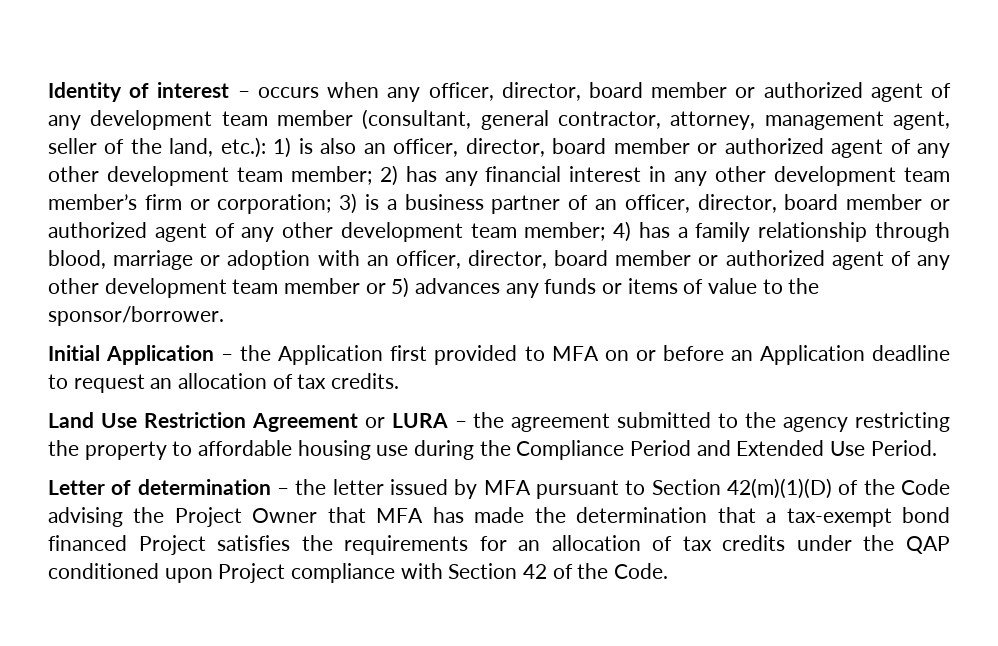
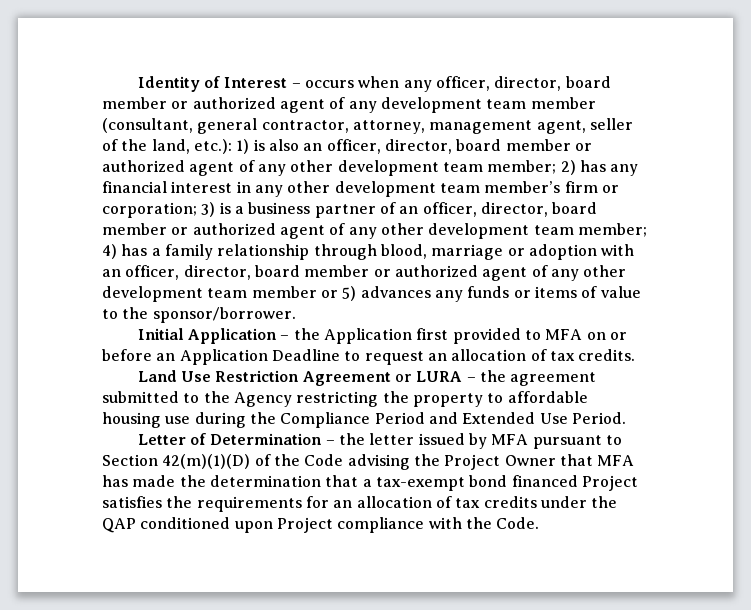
- Identity of interest – occurs when any officer, director, board member or authorized agent of any development team member (consultant, general contractor, attorney, management agent, seller of the land, etc.):
+ Identity of Interest – occurs when any officer, director, board member or authorized agent of any development team member (consultant, general contractor, attorney, management agent, seller of the land, etc.):
- Initial Application – the Application first provided to MFA on or before an Application deadline to request an allocation of tax credits.
+ Initial Application – the Application first provided to MFA on or before an Application Deadline to request an allocation of tax credits.
- Land Use Restriction Agreement or LURA – the agreement submitted to the agency restricting the property to affordable housing use during the Compliance Period and Extended Use Period.
+ Land Use Restriction Agreement or LURA – the agreement submitted to the Agency restricting the property to affordable housing use during the Compliance Period and Extended Use Period.
- Letter of determination – the letter issued by MFA pursuant to Section 42(m)(1)(D) of the Code advising the Project Owner that MFA has made the determination that a tax-exempt bond financed Project satisfies the requirements for an allocation of tax credits under the QAP conditioned upon Project compliance with Section 42 of the Code.
+ Letter of Determination – the letter issued by MFA pursuant to Section 42(m)(1)(D) of the Code advising the Project Owner that MFA has made the determination that a tax-exempt bond financed Project satisfies the requirements for an allocation of tax credits under the QAP conditioned upon Project compliance with the Code.

